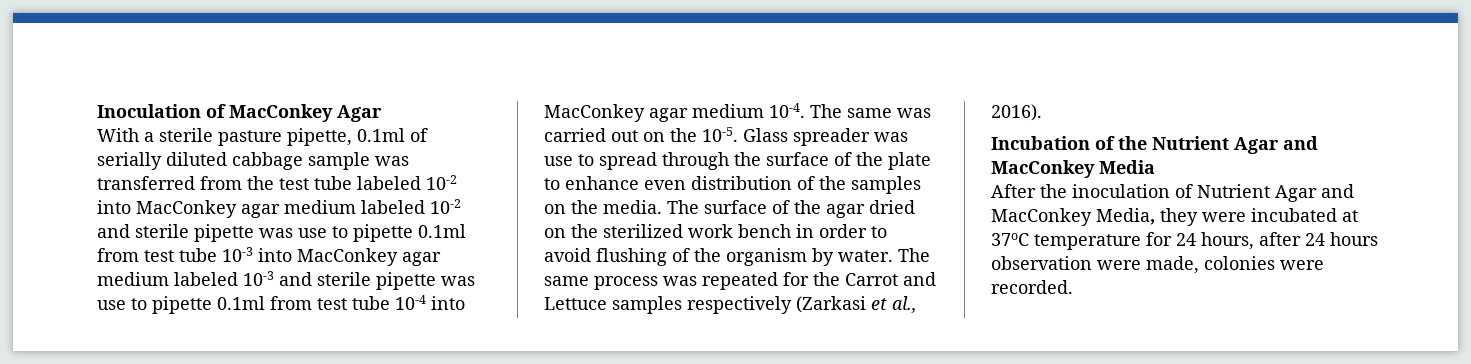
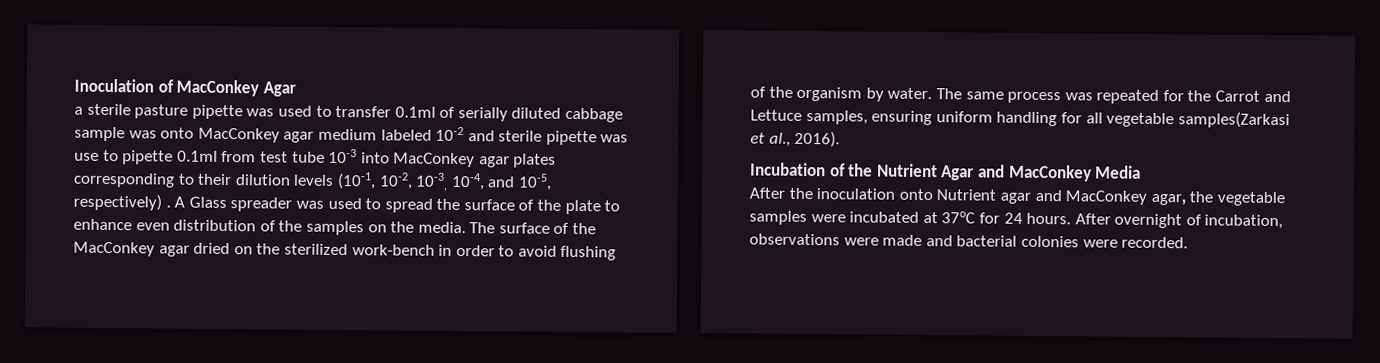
- With a sterile pasture pipette, 0.1ml of serially diluted cabbage sample was transferred from the test tube labeled 10-2 into MacConkey agar medium labeled 10-2 and sterile pipette was use to pipette 0.1ml from test tube 10-3 into MacConkey agar medium labeled 10-3 and sterile pipette was use to pipette 0.1ml from test tube 10-4 into MacConkey agar medium 10-4. The same was carried out on the 10-5. Glass spreader was use to spread through the surface of the plate to enhance even distribution of the samples on the media.
+ a sterile pasture pipette was used to transfer 0.1ml of serially diluted cabbage sample was onto MacConkey agar medium labeled 10-2 and sterile pipette was use to pipette 0.1ml from test tube 10-3 into MacConkey agar plates corresponding to their dilution levels (10-1, 10-2, 10-3, 10-4, and 10-5, respectively) . A Glass spreader was used to spread the surface of the plate to enhance even distribution of the samples on the media.
- The surface of the agar dried on the sterilized work bench in order to avoid flushing of the organism by water.
+ The surface of the MacConkey agar dried on the sterilized work-bench in order to avoid flushing of the organism by water.
- The same process was repeated for the Carrot and Lettuce samples respectively (Zarkasi et al., 2016).
+ The same process was repeated for the Carrot and Lettuce samples, ensuring uniform handling for all vegetable samples(Zarkasi et al., 2016).
- After the inoculation of Nutrient Agar and MacConkey Media, they were incubated at 37oC temperature for 24 hours, after 24 hours observation were made, colonies were recorded.
+ After the inoculation onto Nutrient agar and MacConkey agar, the vegetable samples were incubated at 37oC for 24 hours. After overnight of incubation, observations were made and bacterial colonies were recorded.

